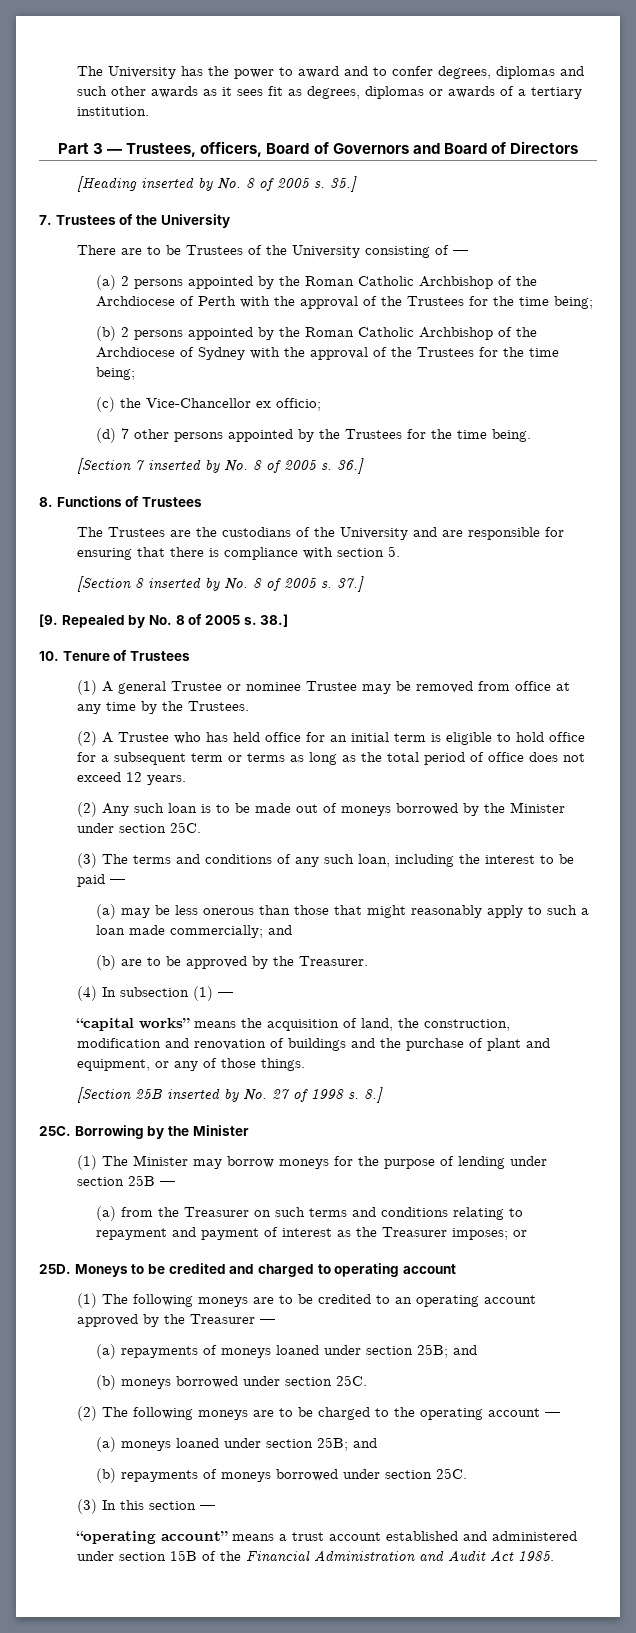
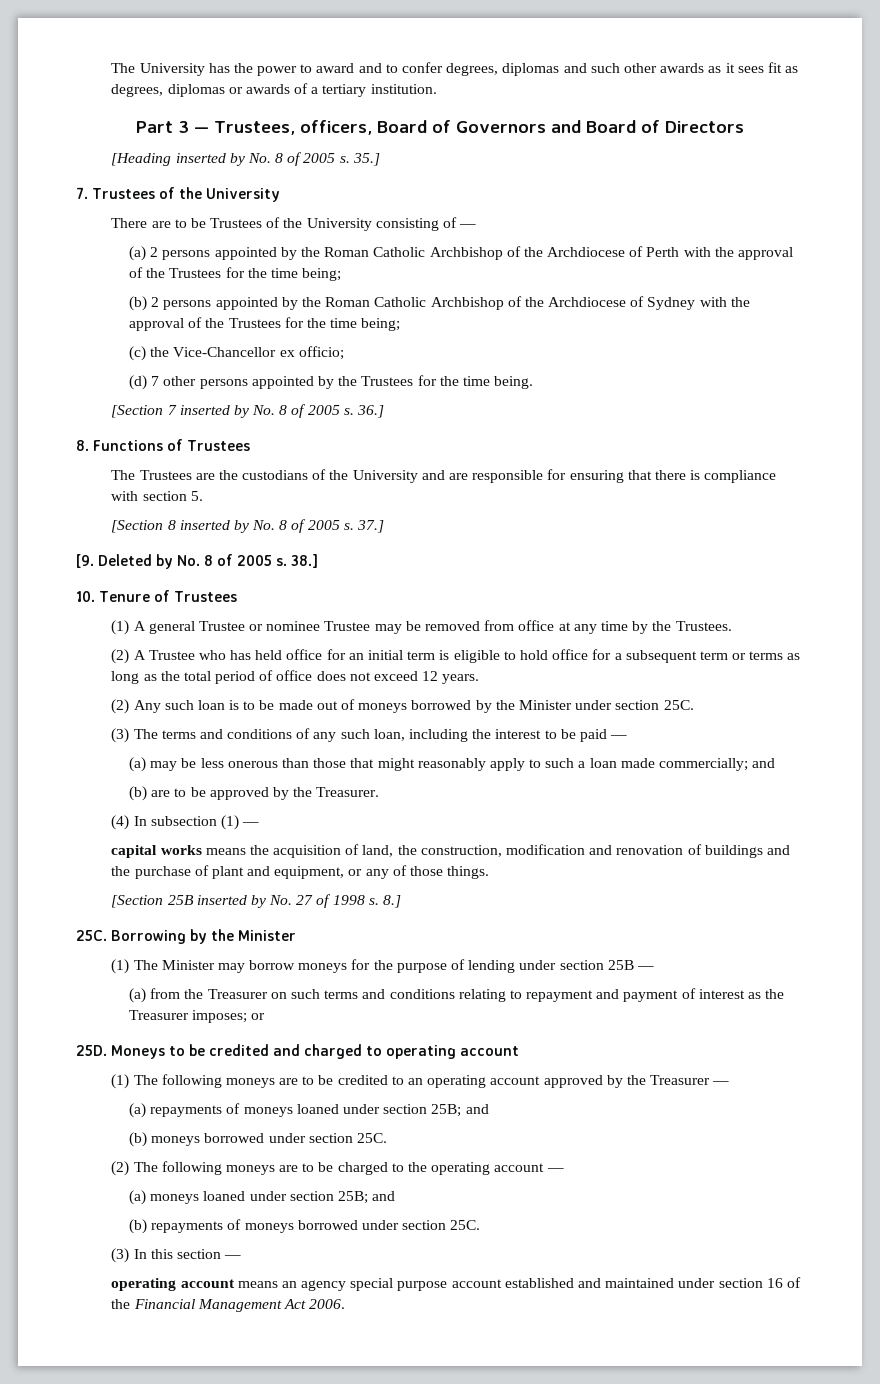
- [9. Repealed by No. 8 of 2005 s.
+ [9. Deleted by No. 8 of 2005 s.
- “capital works” means the acquisition of land, the construction, modification and renovation of buildings and the purchase of plant and equipment, or any of those things.
+ capital works means the acquisition of land, the construction, modification and renovation of buildings and the purchase of plant and equipment, or any of those things.
- “operating account” means a trust account established and administered under section 15B of the Financial Administration and Audit Act 1985.
+ operating account means an agency special purpose account established and maintained under section 16 of the Financial Management Act 2006.

